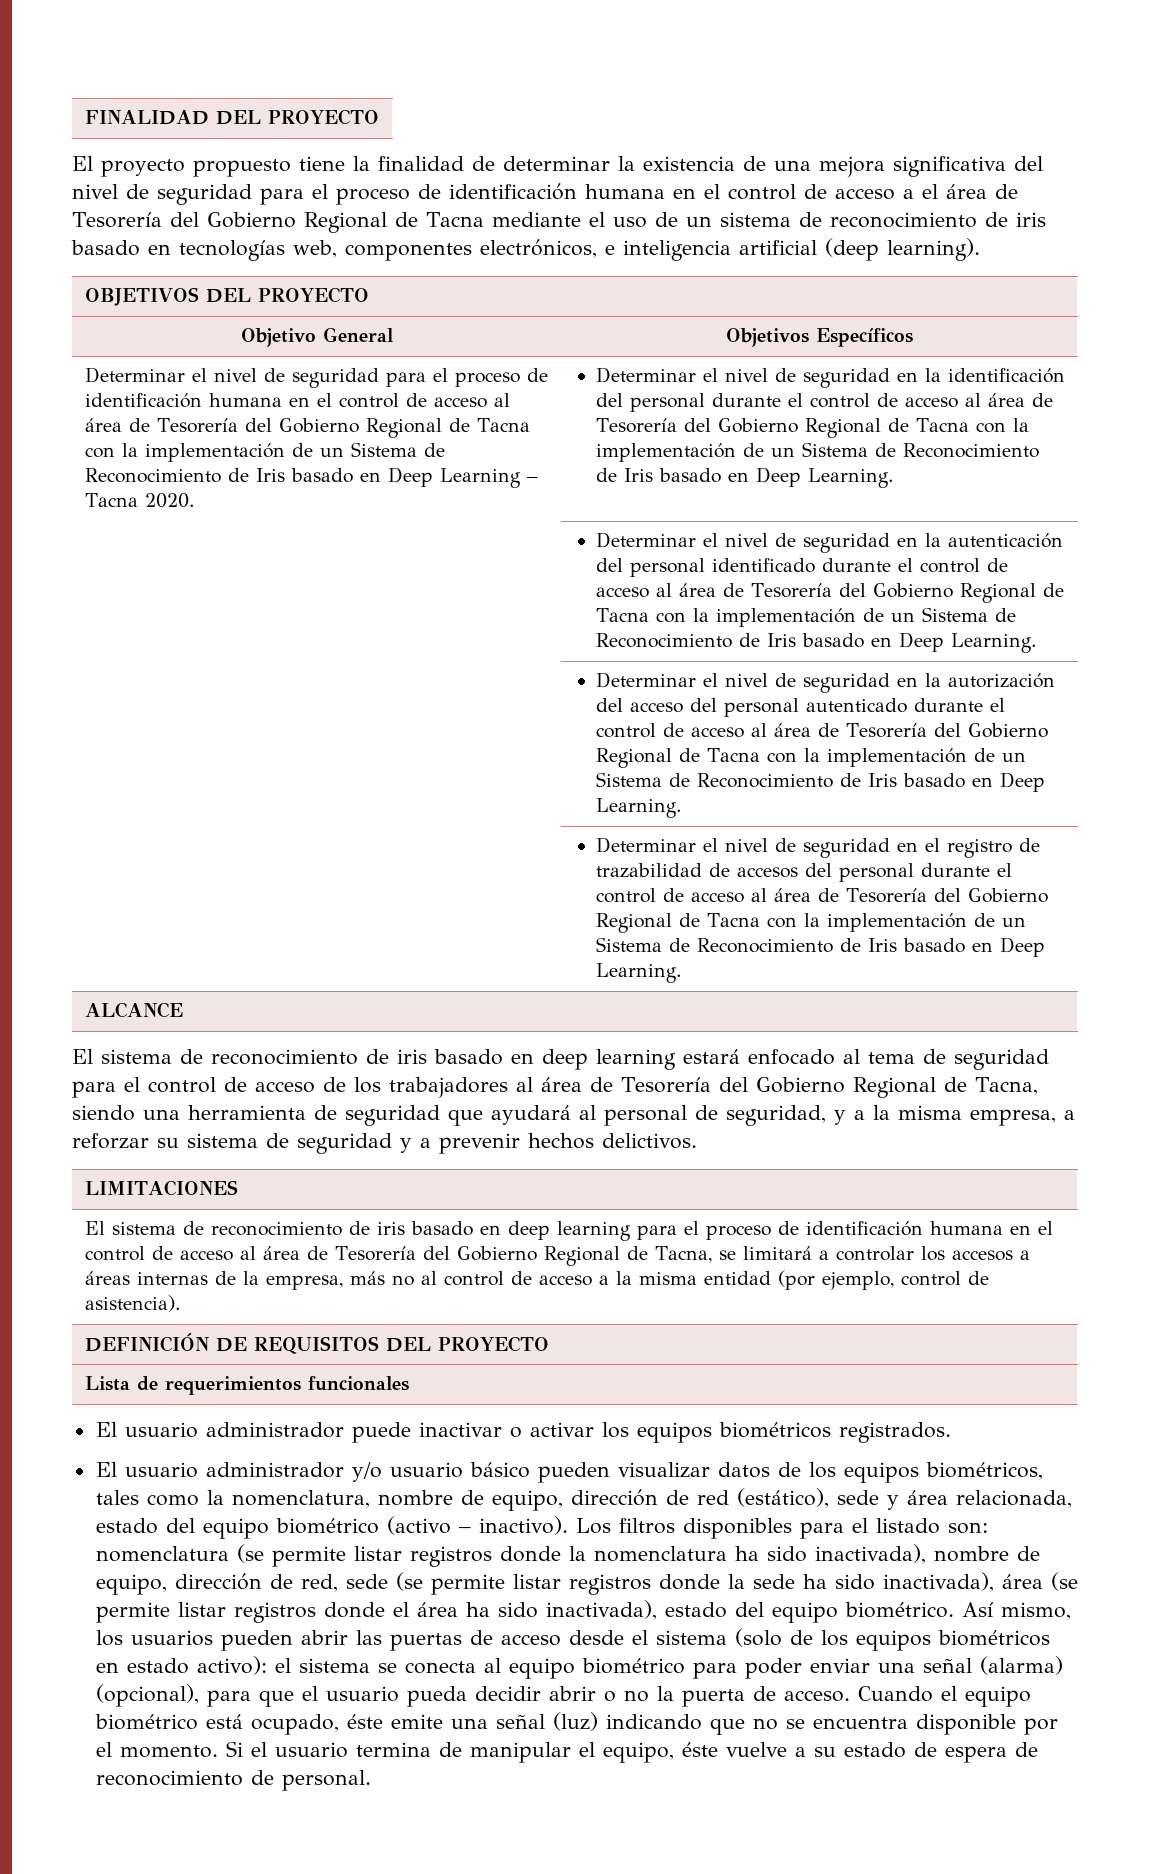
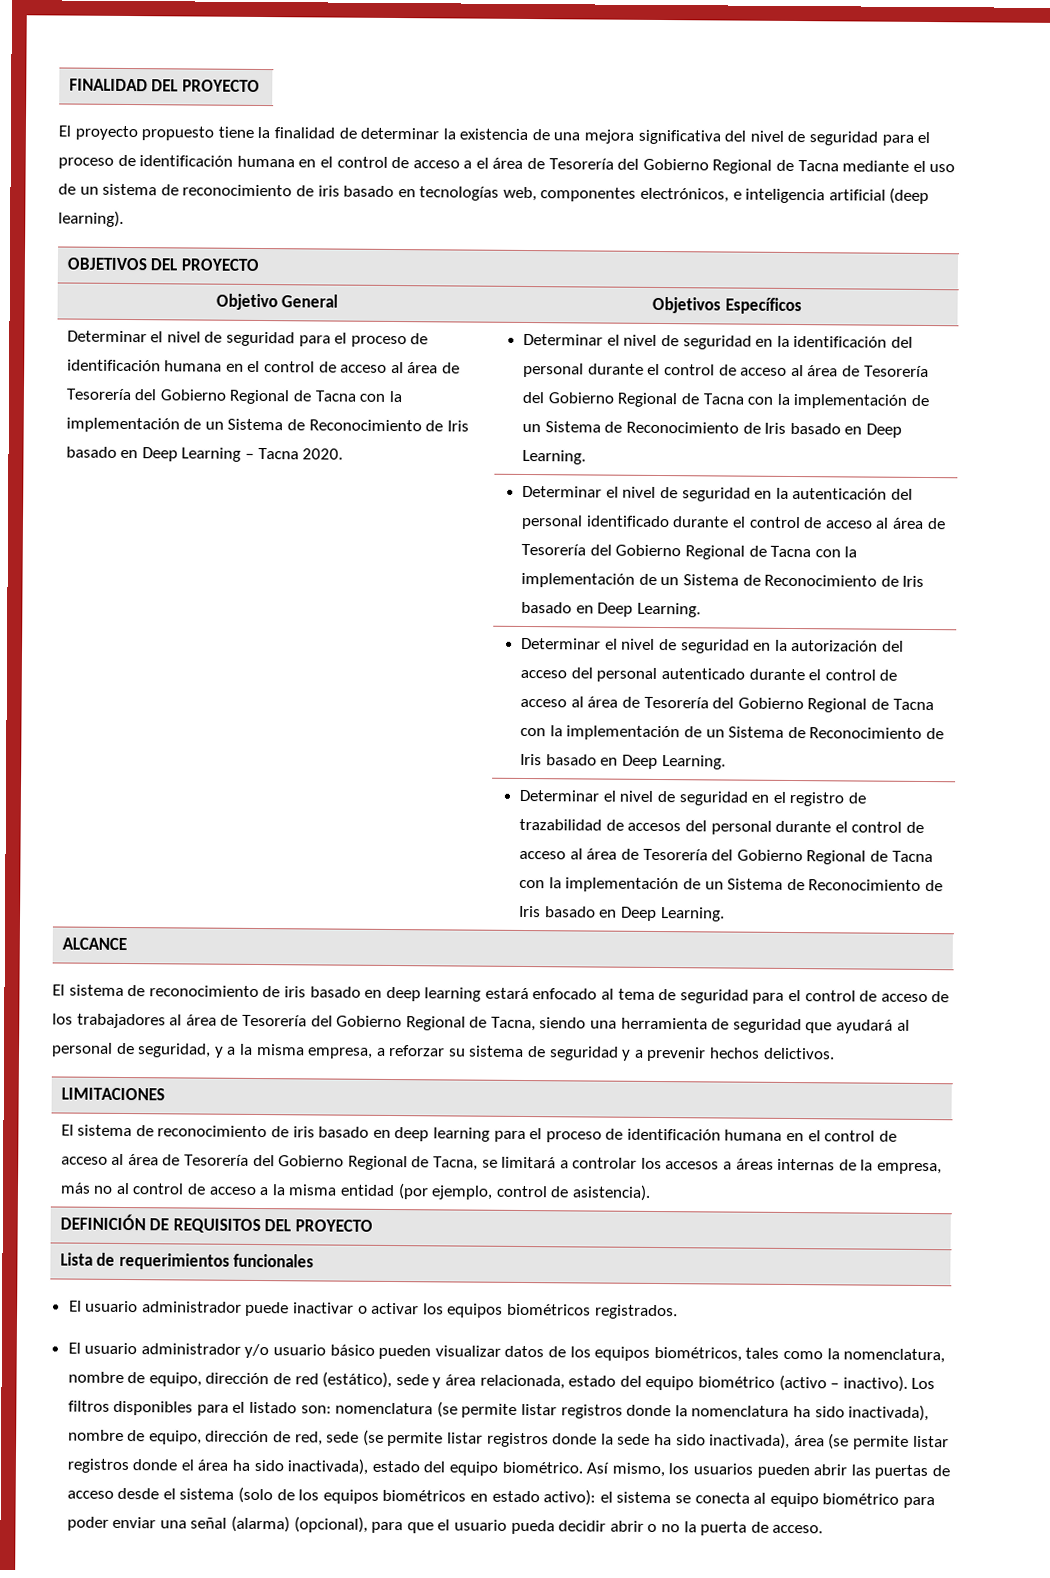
- Cuando el equipo biométrico está ocupado, éste emite una señal (luz) indicando que no se encuentra disponible por el momento. Si el usuario termina de manipular el equipo, éste vuelve a su estado de espera de reconocimiento de personal.

